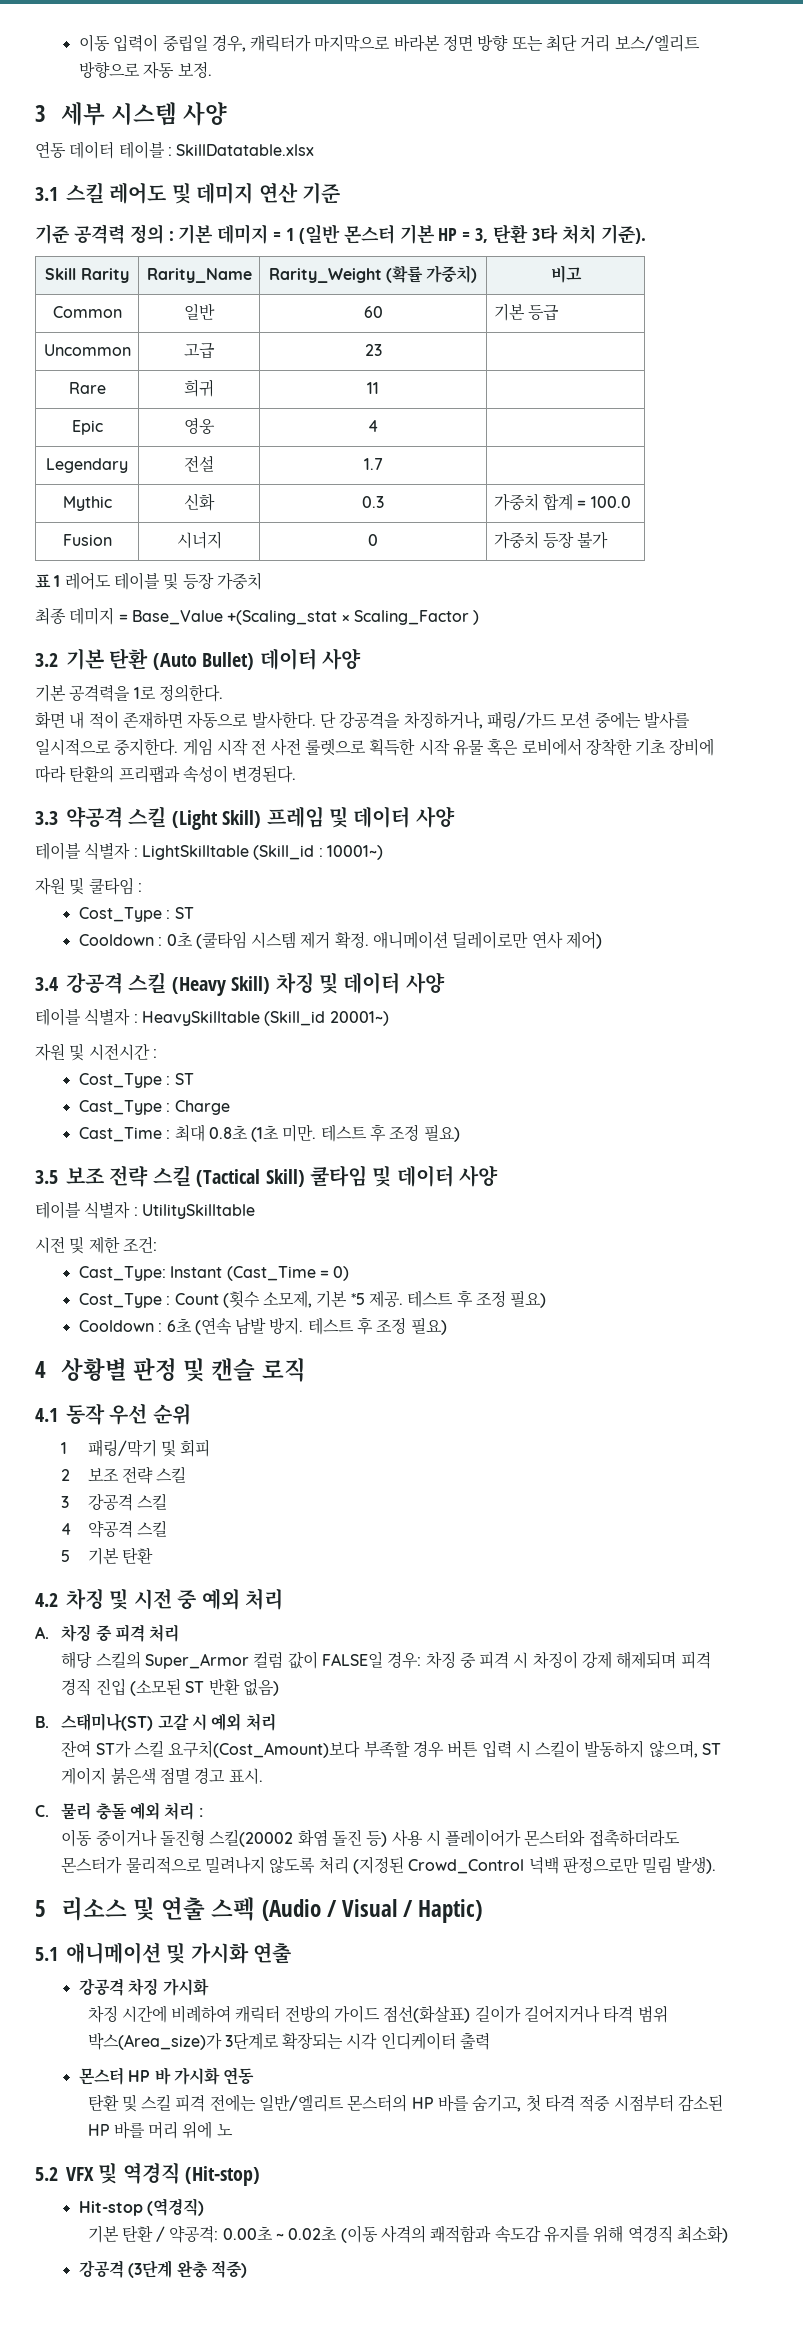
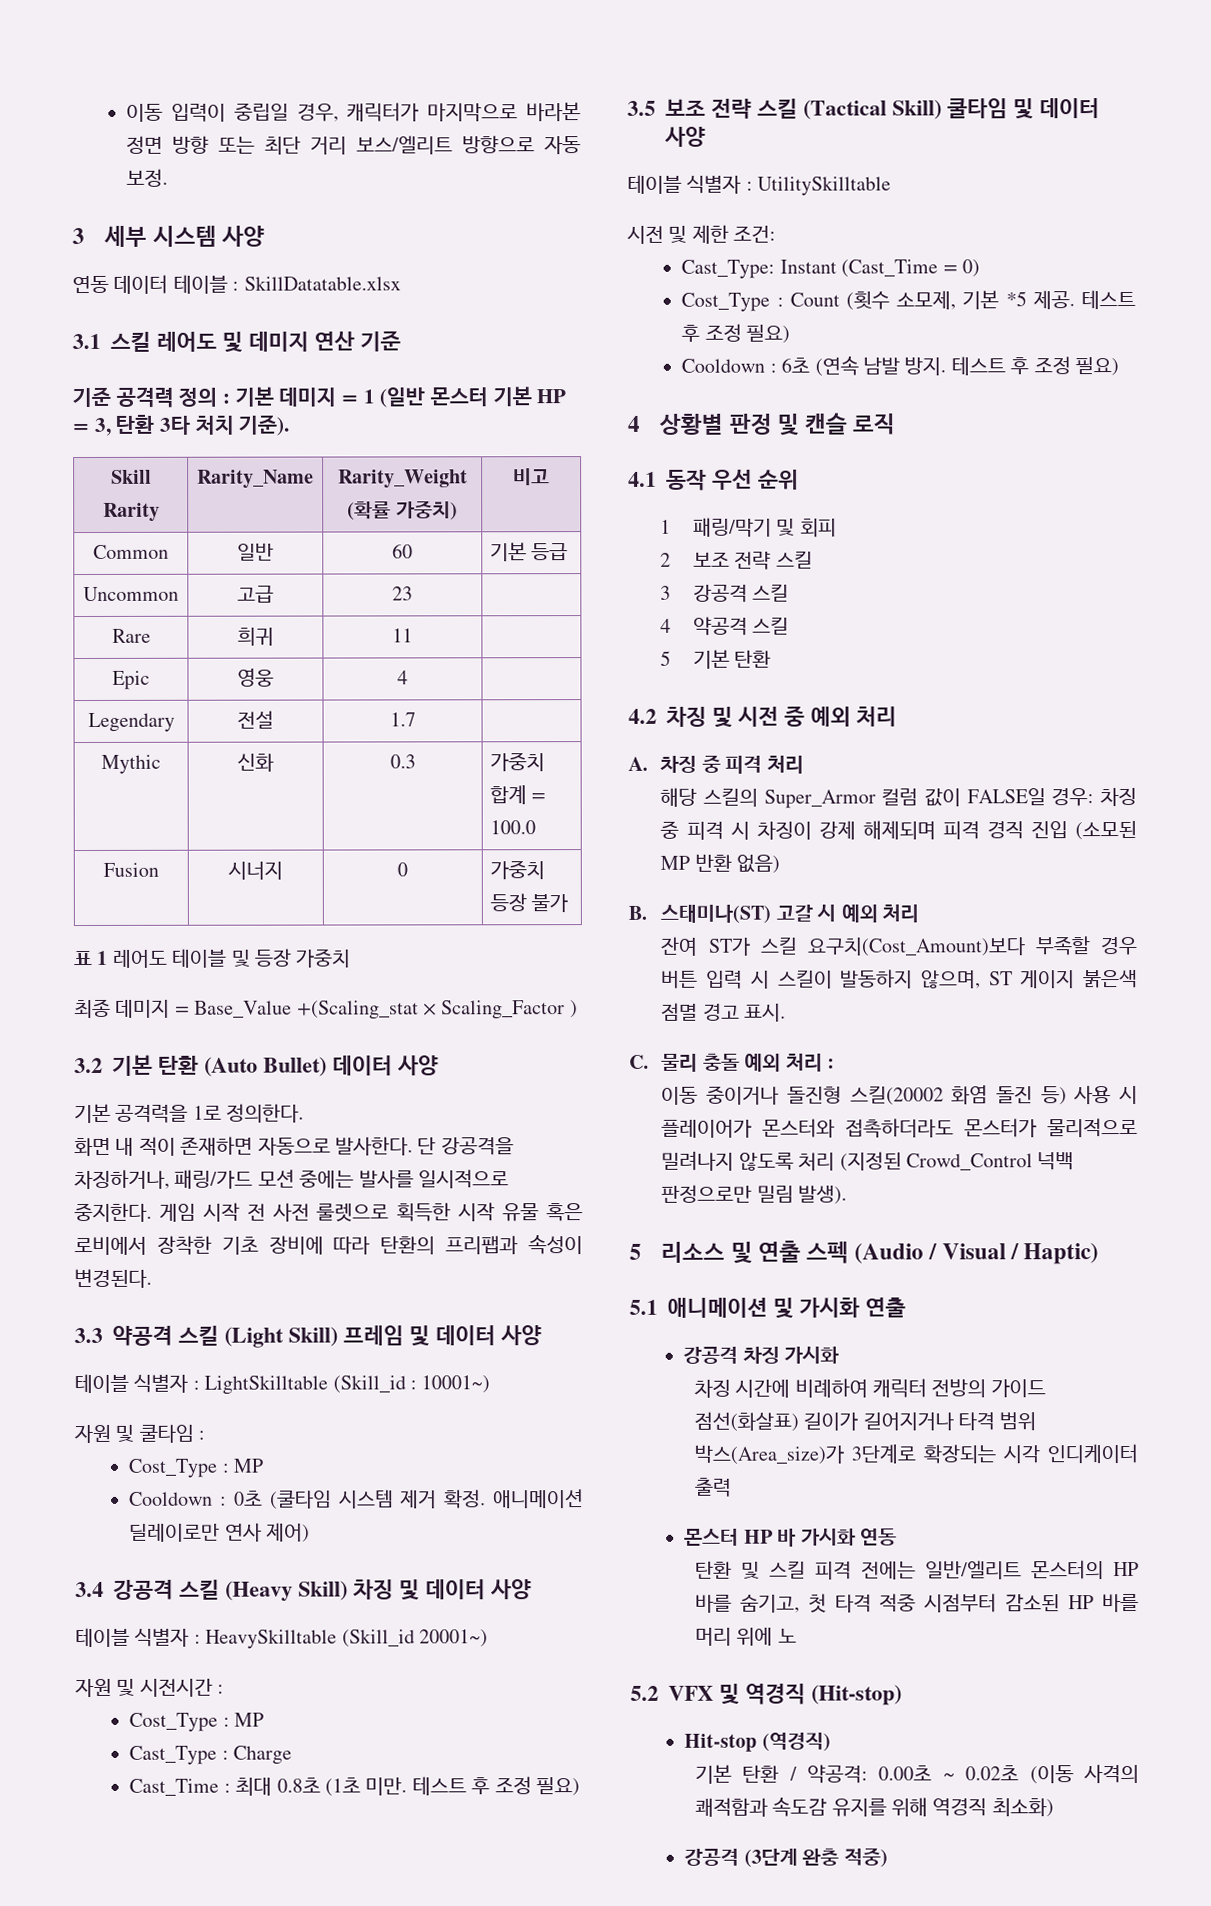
  자원 및 쿨타임 :
- Cost_Type : ST
+ Cost_Type : MP
  자원 및 시전시간 :
- Cost_Type : ST
+ Cost_Type : MP
- 해당 스킬의 Super_Armor 컬럼 값이 FALSE일 경우: 차징 중 피격 시 차징이 강제 해제되며 피격 경직 진입 (소모된 ST 반환 없음)
+ 해당 스킬의 Super_Armor 컬럼 값이 FALSE일 경우: 차징 중 피격 시 차징이 강제 해제되며 피격 경직 진입 (소모된 MP 반환 없음)

